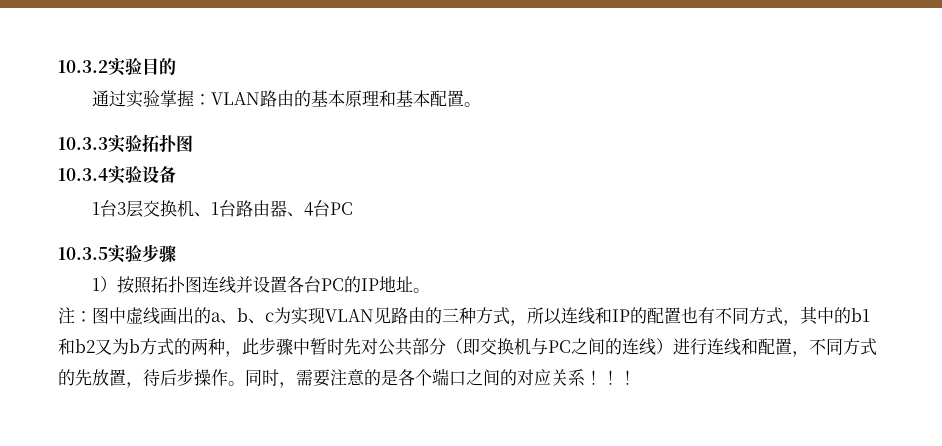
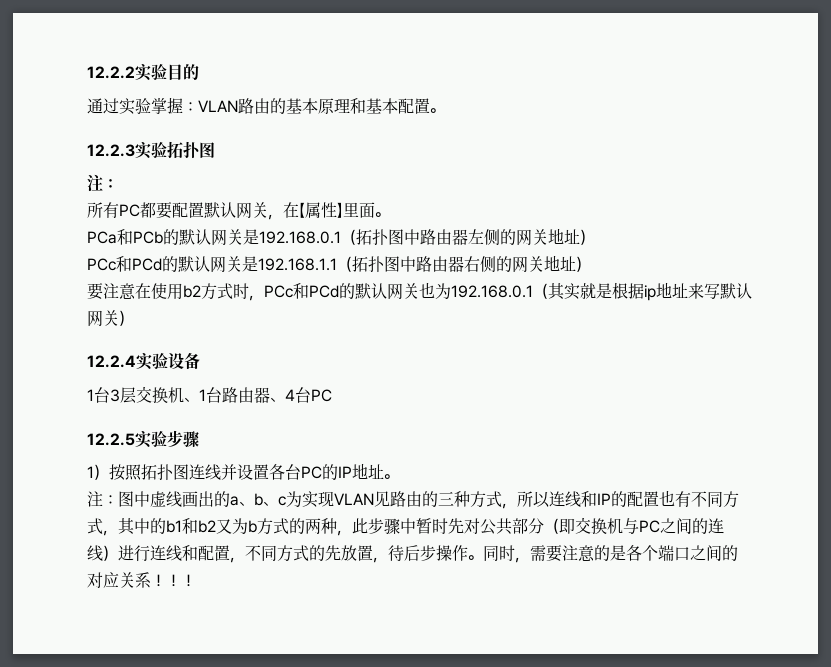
- 10.3.2实验目的
+ 12.2.2实验目的
- 10.3.3实验拓扑图
- 10.3.4实验设备
+ 12.2.3实验拓扑图
+ 注：
+ 所有PC都要配置默认网关，在【属性】里面。
+ PCa和PCb的默认网关是192.168.0.1（拓扑图中路由器左侧的网关地址）
+ PCc和PCd的默认网关是192.168.1.1（拓扑图中路由器右侧的网关地址）
+ 要注意在使用b2方式时，PCc和PCd的默认网关也为192.168.0.1（其实就是根据ip地址来写默认网关）
+ 12.2.4实验设备
- 10.3.5实验步骤
+ 12.2.5实验步骤

